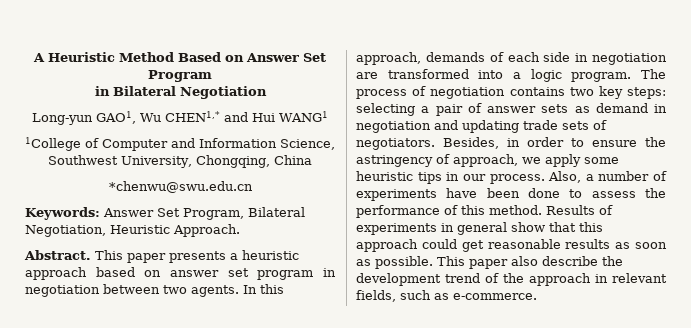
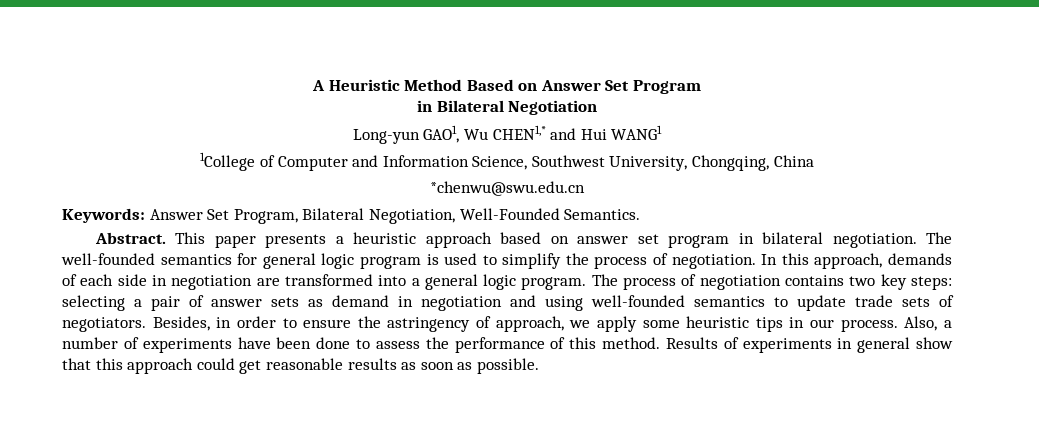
- Keywords: Answer Set Program, Bilateral Negotiation, Heuristic Approach.
+ Keywords: Answer Set Program, Bilateral Negotiation, Well-Founded Semantics.
- This paper presents a heuristic approach based on answer set program in negotiation between two agents.
+ This paper presents a heuristic approach based on answer set program in bilateral negotiation. The well-founded semantics for general logic program is used to simplify the process of negotiation.
- In this approach, demands of each side in negotiation are transformed into a logic program.
+ In this approach, demands of each side in negotiation are transformed into a general logic program.
- The process of negotiation contains two key steps: selecting a pair of answer sets as demand in negotiation and updating trade sets of negotiators.
+ The process of negotiation contains two key steps: selecting a pair of answer sets as demand in negotiation and using well-founded semantics to update trade sets of negotiators.
- This paper also describe the development trend of the approach in relevant fields, such as e-commerce.

